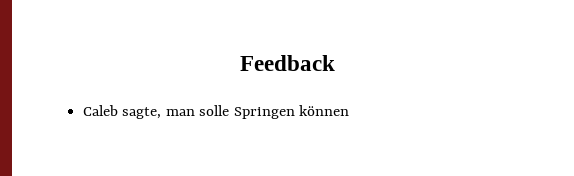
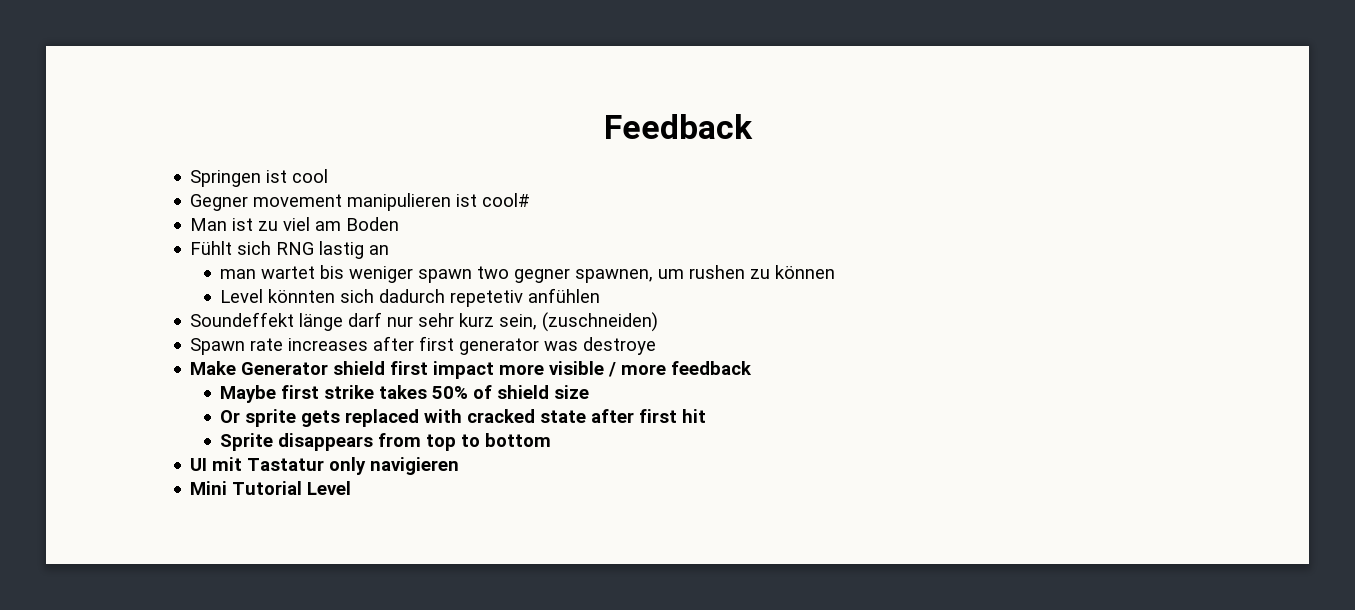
- Caleb sagte, man solle Springen können
+ Springen ist cool
+ Gegner movement manipulieren ist cool#
+ Man ist zu viel am Boden
+ Fühlt sich RNG lastig an
+ man wartet bis weniger spawn two gegner spawnen, um rushen zu können
+ Level könnten sich dadurch repetetiv anfühlen
+ Soundeffekt länge darf nur sehr kurz sein, (zuschneiden)
+ Spawn rate increases after first generator was destroye
+ Make Generator shield first impact more visible / more feedback
+ Maybe first strike takes 50% of shield size
+ Or sprite gets replaced with cracked state after first hit
+ Sprite disappears from top to bottom
+ UI mit Tastatur only navigieren
+ Mini Tutorial Level

